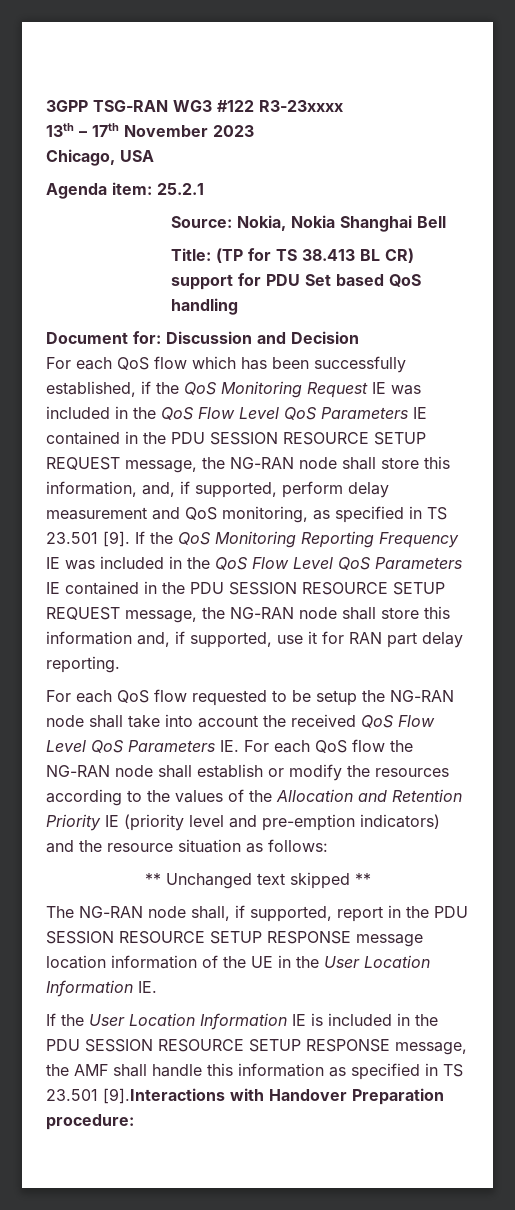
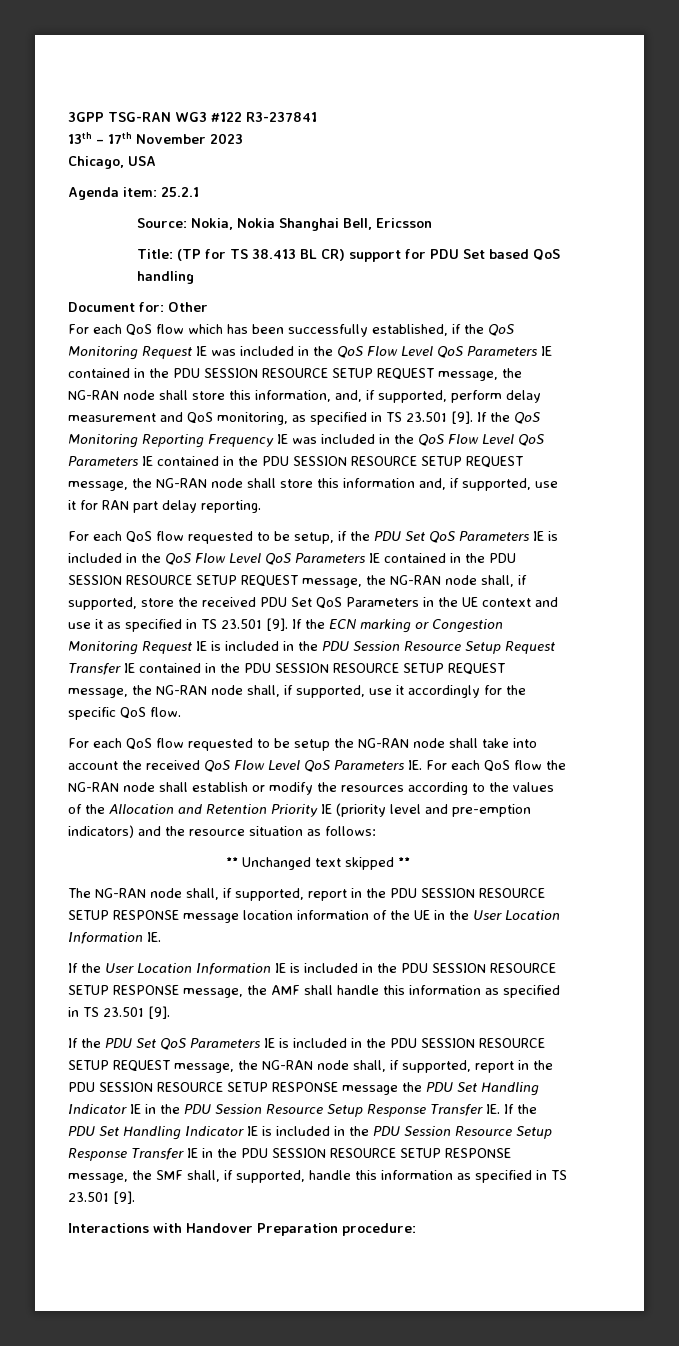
- 3GPP TSG-RAN WG3 #122 R3-23xxxx
+ 3GPP TSG-RAN WG3 #122 R3-237841
- Source: Nokia, Nokia Shanghai Bell
+ Source: Nokia, Nokia Shanghai Bell, Ericsson
- Document for: Discussion and Decision
+ Document for: Other
+ For each QoS flow requested to be setup, if the PDU Set QoS Parameters IE is included in the QoS Flow Level QoS Parameters IE contained in the PDU SESSION RESOURCE SETUP REQUEST message, the NG-RAN node shall, if supported, store the received PDU Set QoS Parameters in the UE context and use it as specified in TS 23.501 [9]. If the ECN marking or Congestion Monitoring Request IE is included in the PDU Session Resource Setup Request Transfer IE contained in the PDU SESSION RESOURCE SETUP REQUEST message, the NG-RAN node shall, if supported, use it accordingly for the specific QoS flow.
- If the User Location Information IE is included in the PDU SESSION RESOURCE SETUP RESPONSE message, the AMF shall handle this information as specified in TS 23.501 [9].Interactions with Handover Preparation procedure:
+ If the User Location Information IE is included in the PDU SESSION RESOURCE SETUP RESPONSE message, the AMF shall handle this information as specified in TS 23.501 [9].
+ If the PDU Set QoS Parameters IE is included in the PDU SESSION RESOURCE SETUP REQUEST message, the NG-RAN node shall, if supported, report in the PDU SESSION RESOURCE SETUP RESPONSE message the PDU Set Handling Indicator IE in the PDU Session Resource Setup Response Transfer IE. If the PDU Set Handling Indicator IE is included in the PDU Session Resource Setup Response Transfer IE in the PDU SESSION RESOURCE SETUP RESPONSE message, the SMF shall, if supported, handle this information as specified in TS 23.501 [9].
+ Interactions with Handover Preparation procedure:

